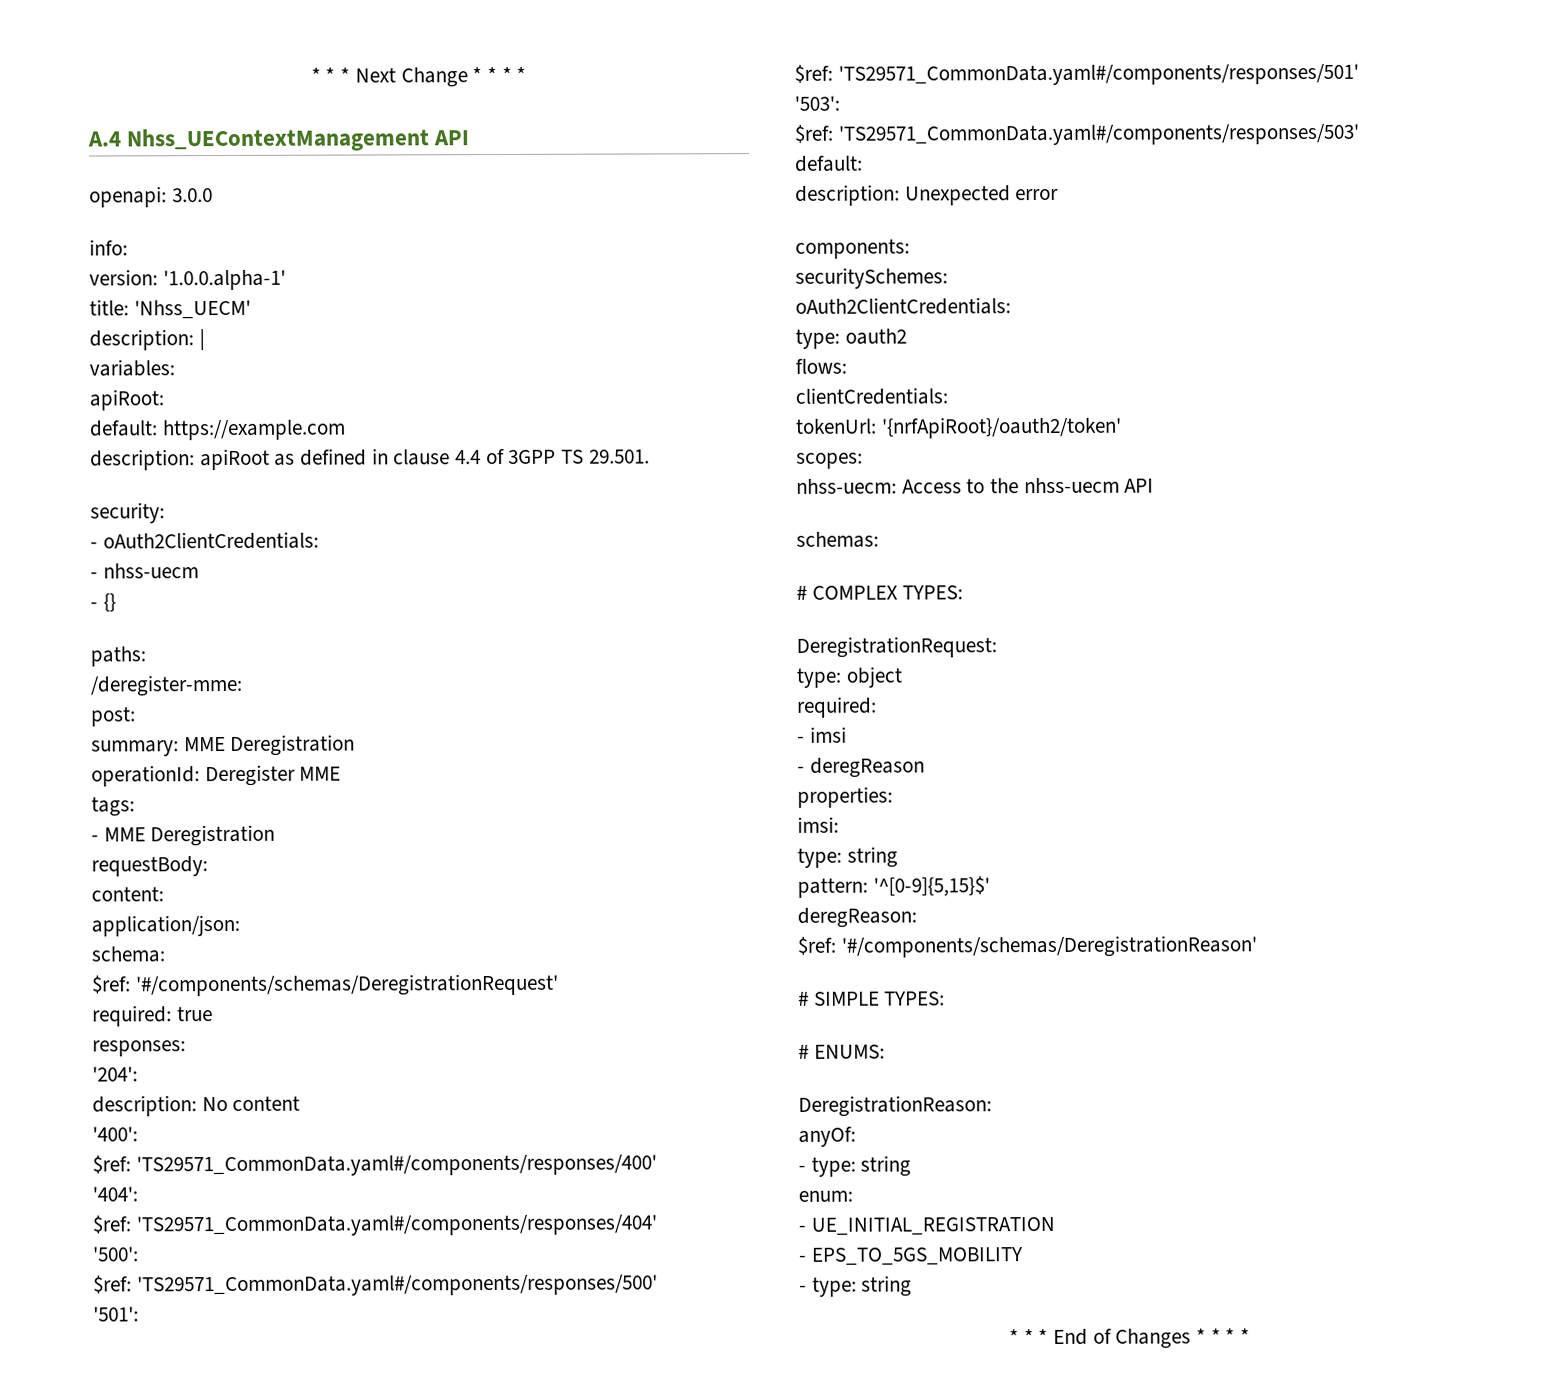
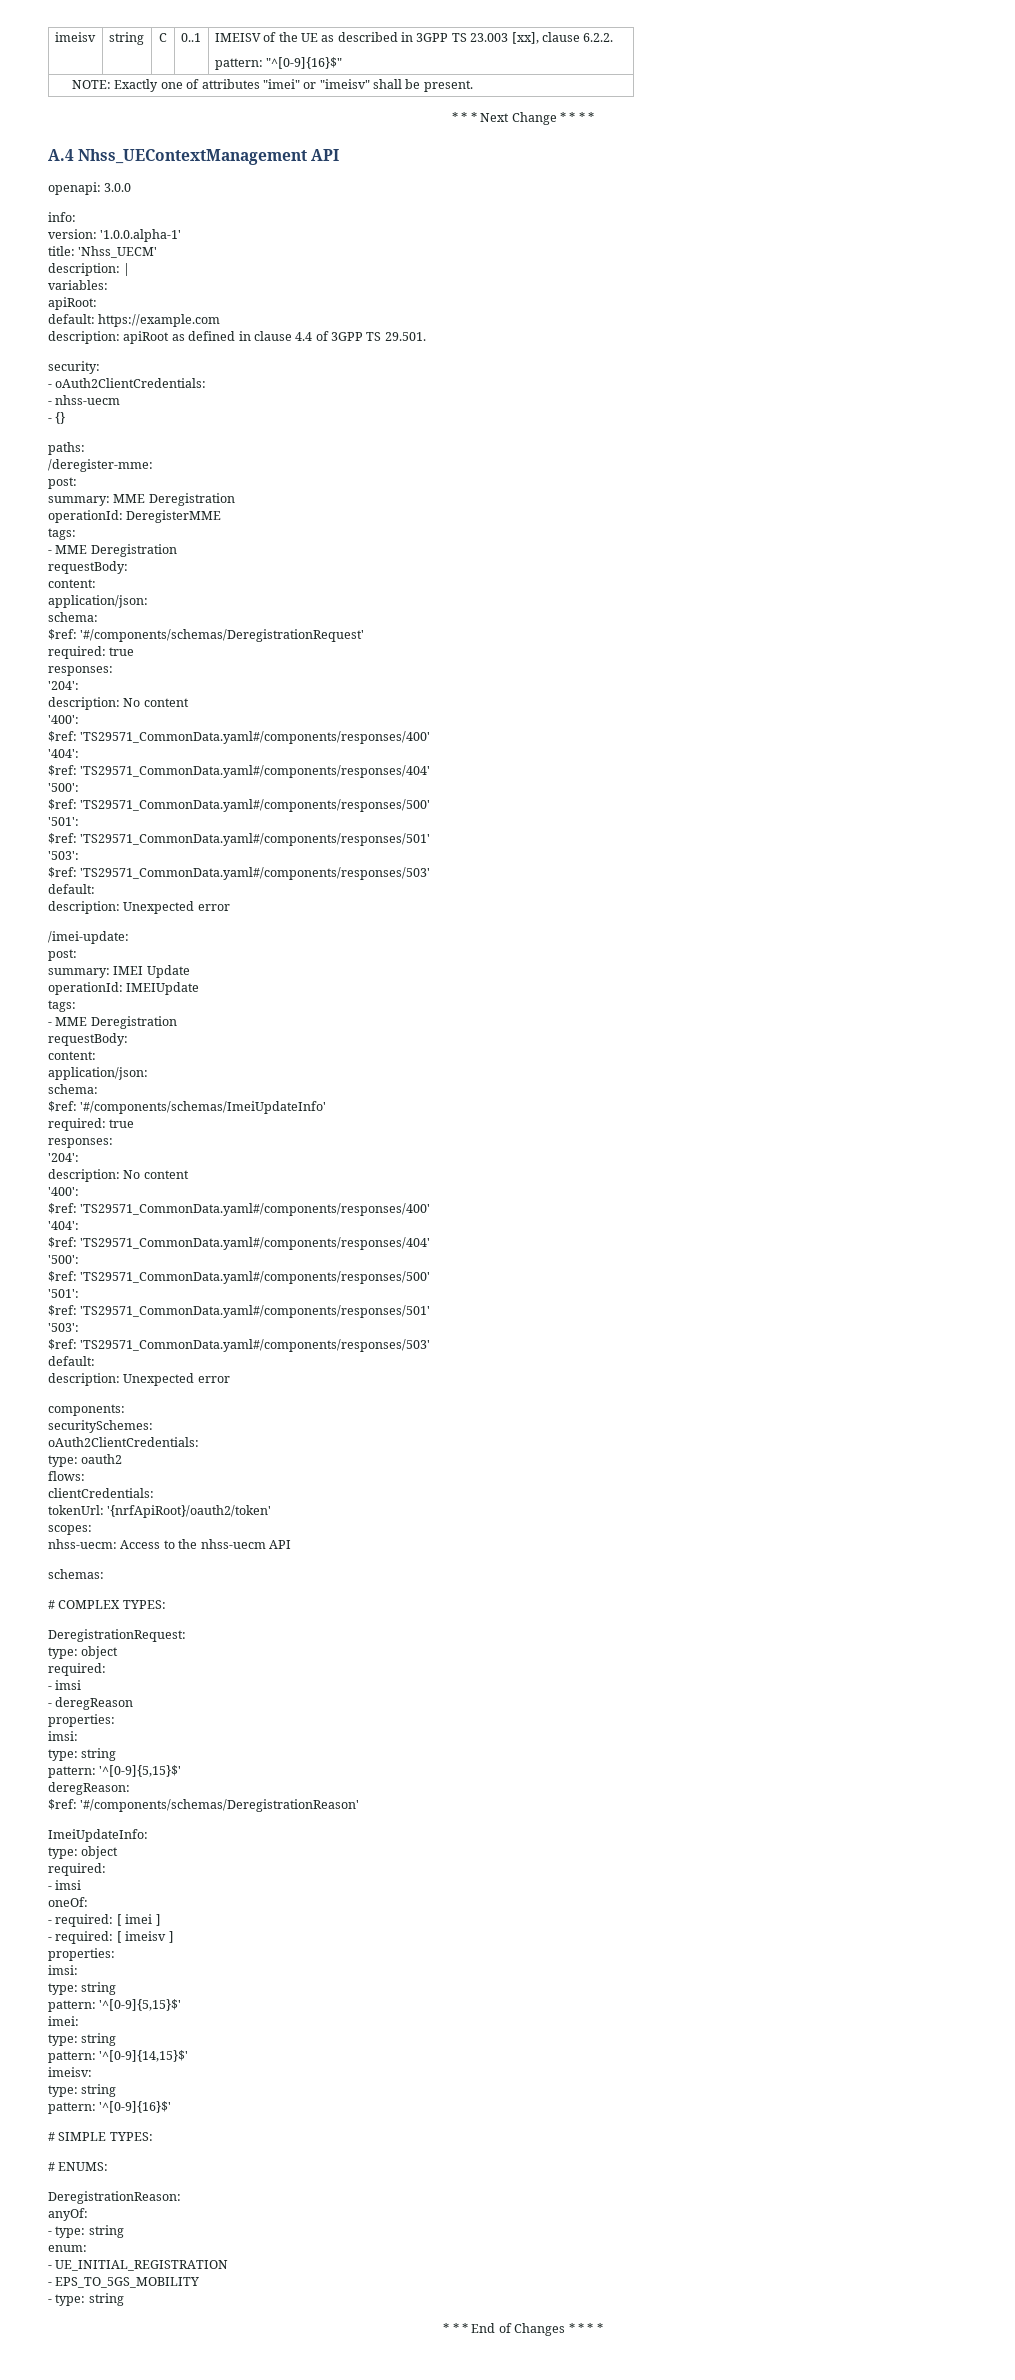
+ imeisv | string | C | 0..1 | IMEISV of the UE as described in 3GPP TS 23.003 [xx], clause 6.2.2.
+ pattern: "^[0-9]{16}$"
+ NOTE: Exactly one of attributes "imei" or "imeisv" shall be present.
- operationId: Deregister MME
+ operationId: DeregisterMME
+ /imei-update:
+ post:
+ summary: IMEI Update
+ operationId: IMEIUpdate
+ tags:
+ - MME Deregistration
+ requestBody:
+ content:
+ application/json:
+ schema:
+ $ref: '#/components/schemas/ImeiUpdateInfo'
+ required: true
+ responses:
+ '204':
+ description: No content
+ '400':
+ $ref: 'TS29571_CommonData.yaml#/components/responses/400'
+ '404':
+ $ref: 'TS29571_CommonData.yaml#/components/responses/404'
+ '500':
+ $ref: 'TS29571_CommonData.yaml#/components/responses/500'
+ '501':
+ $ref: 'TS29571_CommonData.yaml#/components/responses/501'
+ '503':
+ $ref: 'TS29571_CommonData.yaml#/components/responses/503'
+ default:
+ description: Unexpected error
+ ImeiUpdateInfo:
+ type: object
+ required:
+ - imsi
+ oneOf:
+ - required: [ imei ]
+ - required: [ imeisv ]
+ properties:
+ imsi:
+ type: string
+ pattern: '^[0-9]{5,15}$'
+ imei:
+ type: string
+ pattern: '^[0-9]{14,15}$'
+ imeisv:
+ type: string
+ pattern: '^[0-9]{16}$'

